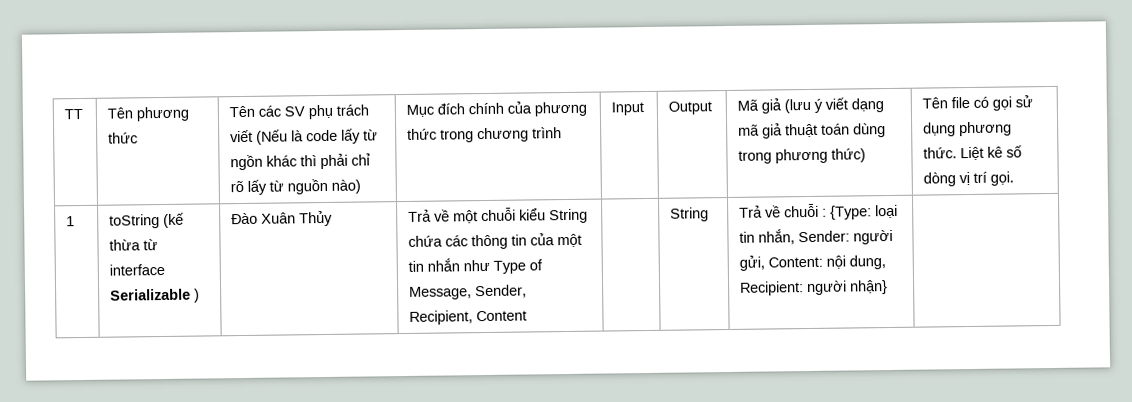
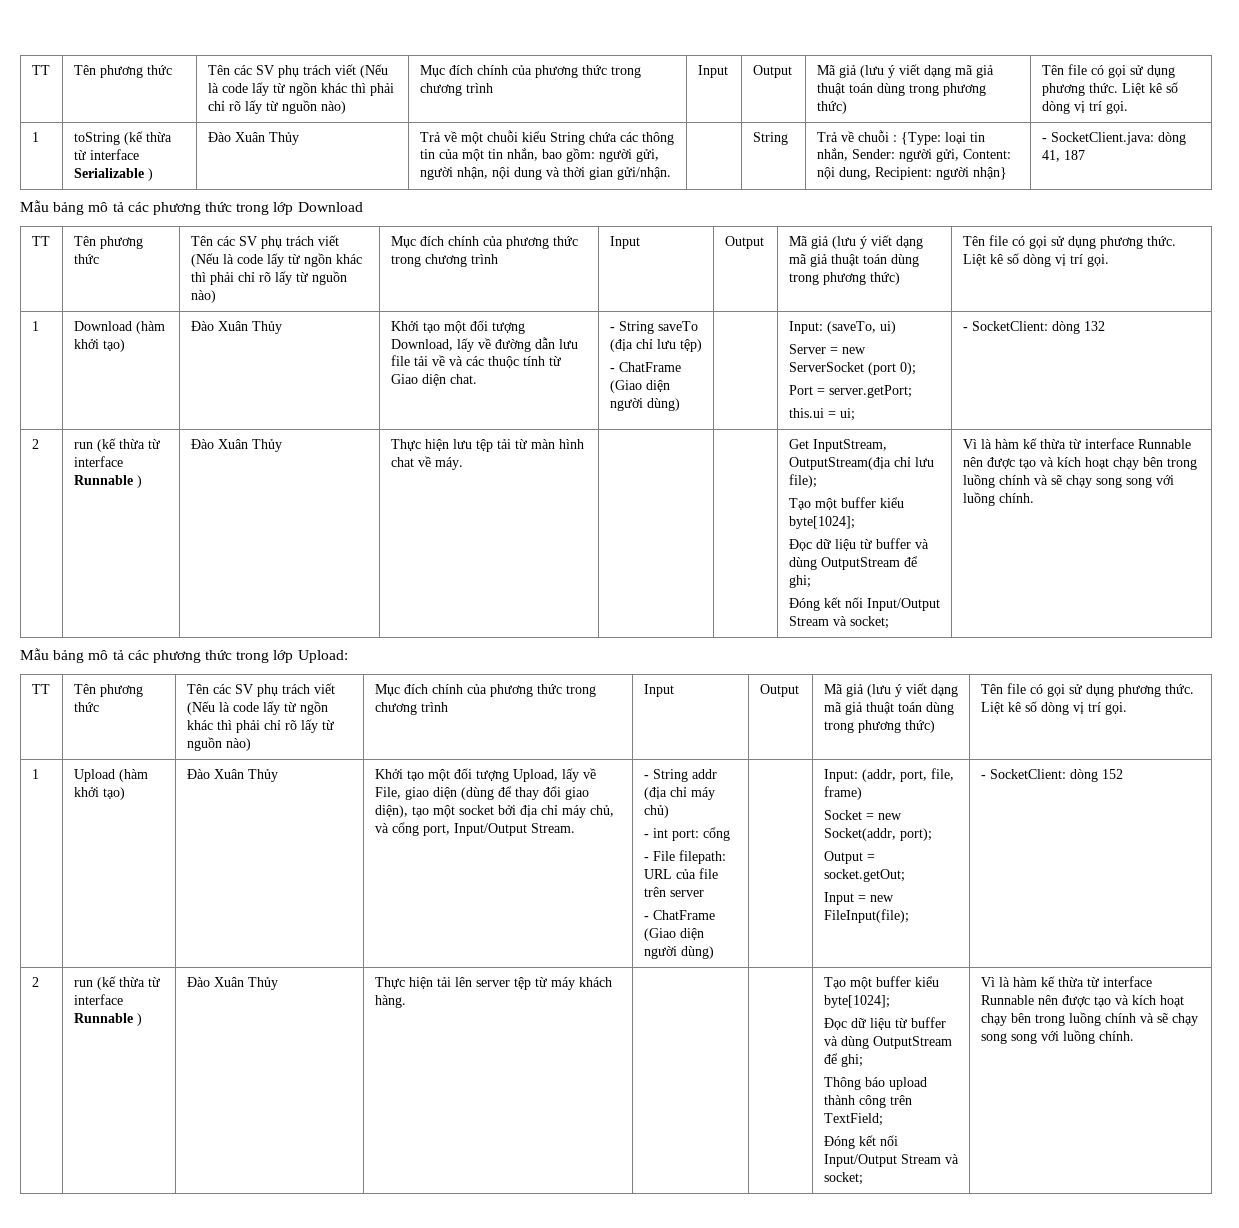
- Trả về một chuỗi kiểu String chứa các thông tin của một tin nhắn như Type of Message, Sender, Recipient, Content
+ Trả về một chuỗi kiểu String chứa các thông tin của một tin nhắn, bao gồm: người gửi, người nhận, nội dung và thời gian gửi/nhận.
+ - SocketClient.java: dòng 41, 187
+ Mẫu bảng mô tả các phương thức trong lớp Download
+ TT | Tên phương thức | Tên các SV phụ trách viết (Nếu là code lấy từ ngồn khác thì phải chỉ rõ lấy từ nguồn nào) | Mục đích chính của phương thức trong chương trình | Input | Output | Mã giả (lưu ý viết dạng mã giả thuật toán dùng trong phương thức) | Tên file có gọi sử dụng phương thức. Liệt kê số dòng vị trí gọi.
+ 1 | Download (hàm khởi tạo) | Đào Xuân Thủy | Khởi tạo một đối tượng Download, lấy về đường dẫn lưu file tải về và các thuộc tính từ Giao diện chat. | - String saveTo (địa chỉ lưu tệp)
+ - ChatFrame (Giao diện người dùng) | | Input: (saveTo, ui)
+ Server = new ServerSocket (port 0);
+ Port = server.getPort;
+ this.ui = ui; | - SocketClient: dòng 132
+ 2 | run (kế thừa từ interface Runnable ) | Đào Xuân Thủy | Thực hiện lưu tệp tải từ màn hình chat về máy. | | | Get InputStream, OutputStream(địa chỉ lưu file);
+ Tạo một buffer kiểu byte[1024];
+ Đọc dữ liệu từ buffer và dùng OutputStream để ghi;
+ Đóng kết nối Input/Output Stream và socket; | Vì là hàm kế thừa từ interface Runnable nên được tạo và kích hoạt chạy bên trong luồng chính và sẽ chạy song song với luồng chính.
+ Mẫu bảng mô tả các phương thức trong lớp Upload:
+ TT | Tên phương thức | Tên các SV phụ trách viết (Nếu là code lấy từ ngồn khác thì phải chỉ rõ lấy từ nguồn nào) | Mục đích chính của phương thức trong chương trình | Input | Output | Mã giả (lưu ý viết dạng mã giả thuật toán dùng trong phương thức) | Tên file có gọi sử dụng phương thức. Liệt kê số dòng vị trí gọi.
+ 1 | Upload (hàm khởi tạo) | Đào Xuân Thủy | Khởi tạo một đối tượng Upload, lấy về File, giao diện (dùng để thay đổi giao diện), tạo một socket bởi địa chỉ máy chủ, và cổng port, Input/Output Stream. | - String addr (địa chỉ máy chủ)
+ - int port: cổng
+ - File filepath: URL của file trên server
+ - ChatFrame (Giao diện người dùng) | | Input: (addr, port, file, frame)
+ Socket = new Socket(addr, port);
+ Output = socket.getOut;
+ Input = new FileInput(file); | - SocketClient: dòng 152
+ 2 | run (kế thừa từ interface Runnable ) | Đào Xuân Thủy | Thực hiện tải lên server tệp từ máy khách hàng. | | | Tạo một buffer kiểu byte[1024];
+ Đọc dữ liệu từ buffer và dùng OutputStream để ghi;
+ Thông báo upload thành công trên TextField;
+ Đóng kết nối Input/Output Stream và socket; | Vì là hàm kế thừa từ interface Runnable nên được tạo và kích hoạt chạy bên trong luồng chính và sẽ chạy song song với luồng chính.

